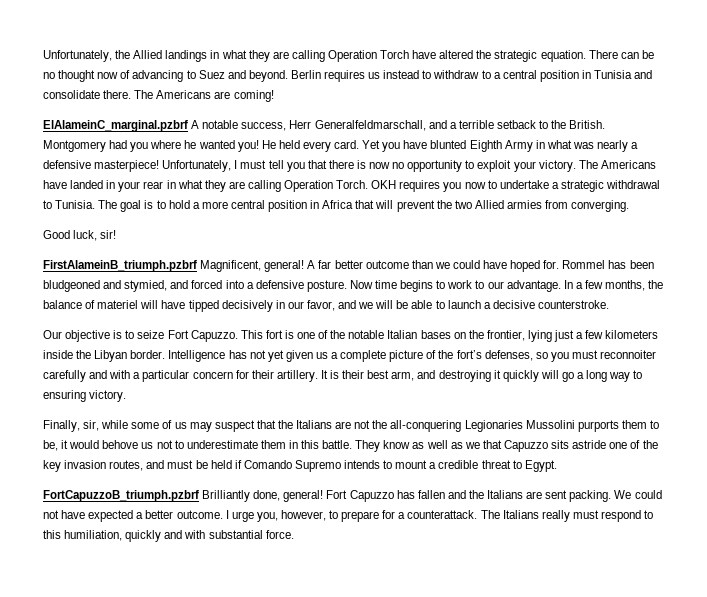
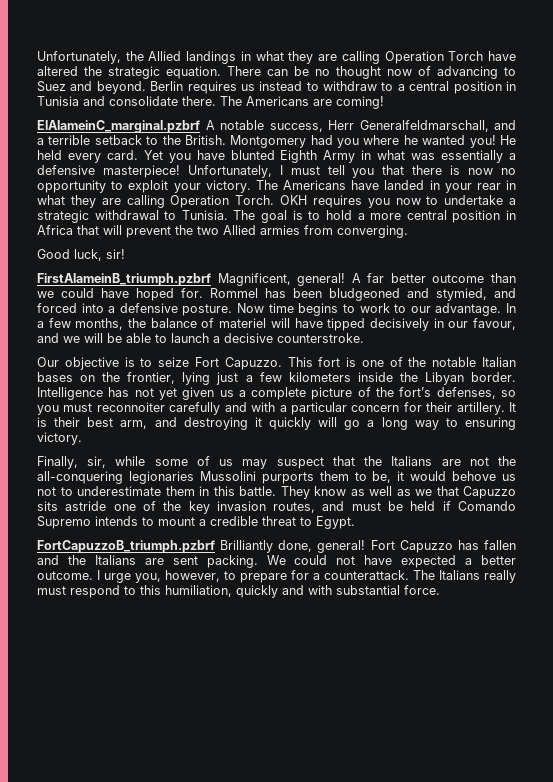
- Yet you have blunted Eighth Army in what was nearly a defensive masterpiece!
+ Yet you have blunted Eighth Army in what was essentially a defensive masterpiece!
- In a few months, the balance of materiel will have tipped decisively in our favor, and we will be able to launch a decisive counterstroke.
+ In a few months, the balance of materiel will have tipped decisively in our favour, and we will be able to launch a decisive counterstroke.
- Finally, sir, while some of us may suspect that the Italians are not the all-conquering Legionaries Mussolini purports them to be, it would behove us not to underestimate them in this battle.
+ Finally, sir, while some of us may suspect that the Italians are not the all-conquering legionaries Mussolini purports them to be, it would behove us not to underestimate them in this battle.

